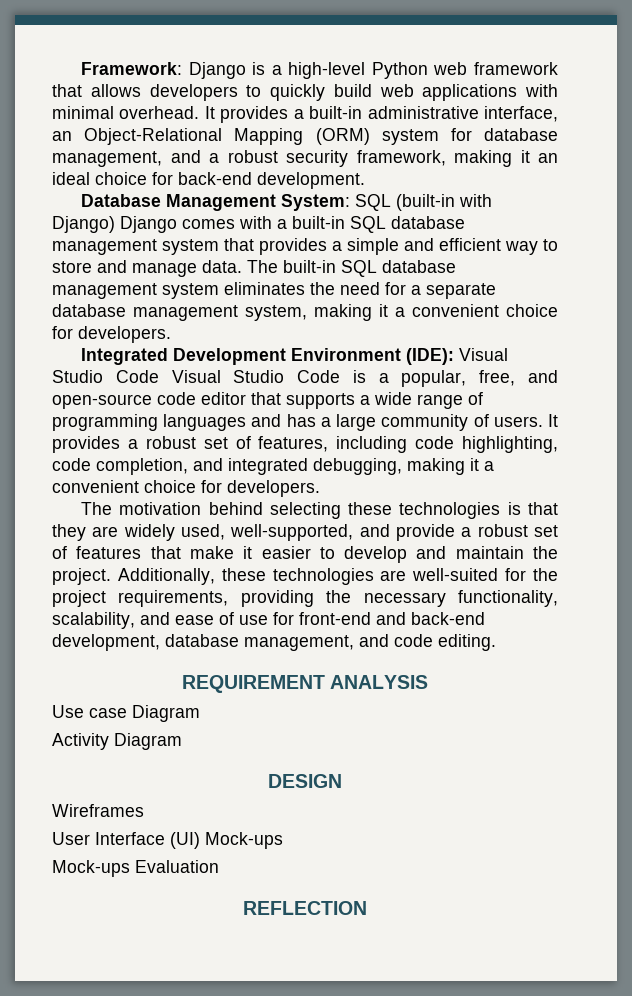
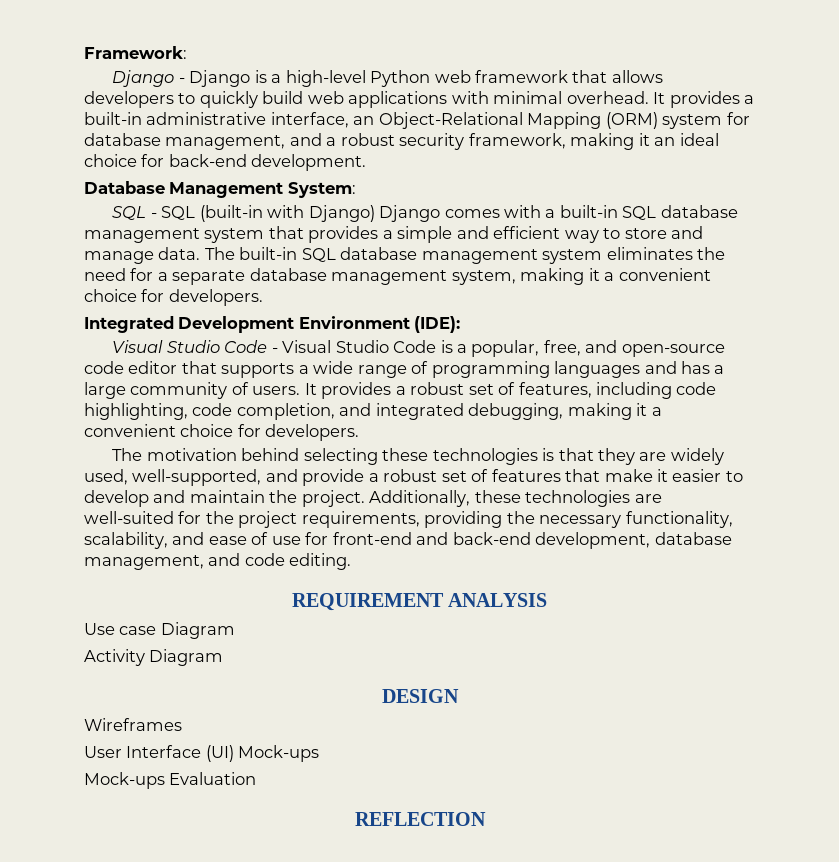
- Framework: Django is a high-level Python web framework that allows developers to quickly build web applications with minimal overhead.
+ Framework:
+ Django - Django is a high-level Python web framework that allows developers to quickly build web applications with minimal overhead.
- Database Management System: SQL (built-in with Django) Django comes with a built-in SQL database management system that provides a simple and efficient way to store and manage data.
+ Database Management System:
+ SQL - SQL (built-in with Django) Django comes with a built-in SQL database management system that provides a simple and efficient way to store and manage data.
- Integrated Development Environment (IDE): Visual Studio Code Visual Studio Code is a popular, free, and open-source code editor that supports a wide range of programming languages and has a large community of users.
+ Integrated Development Environment (IDE):
+ Visual Studio Code - Visual Studio Code is a popular, free, and open-source code editor that supports a wide range of programming languages and has a large community of users.

